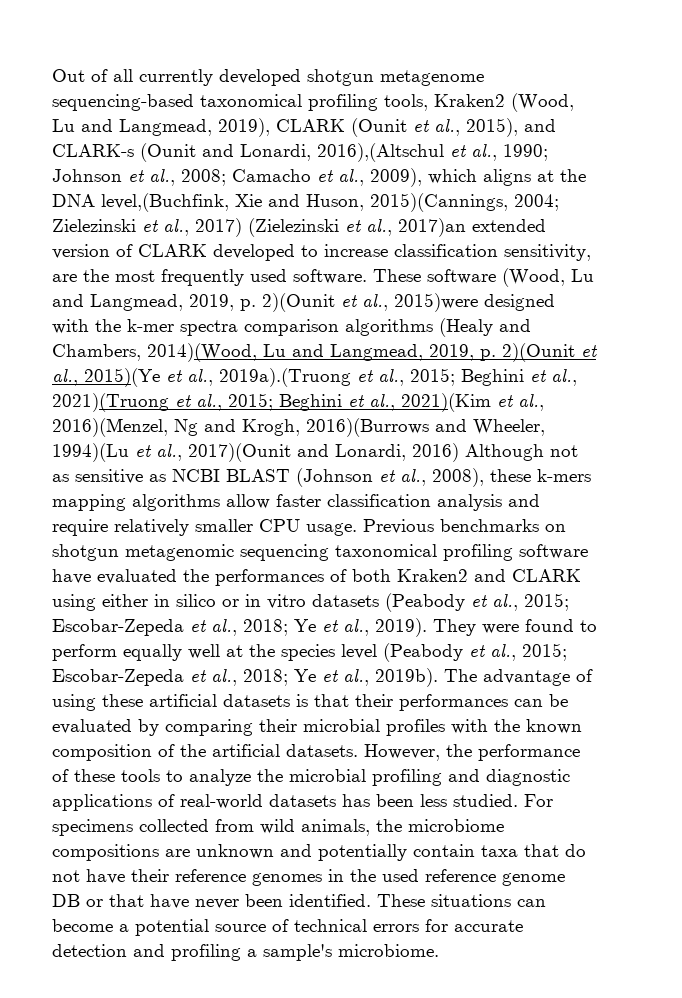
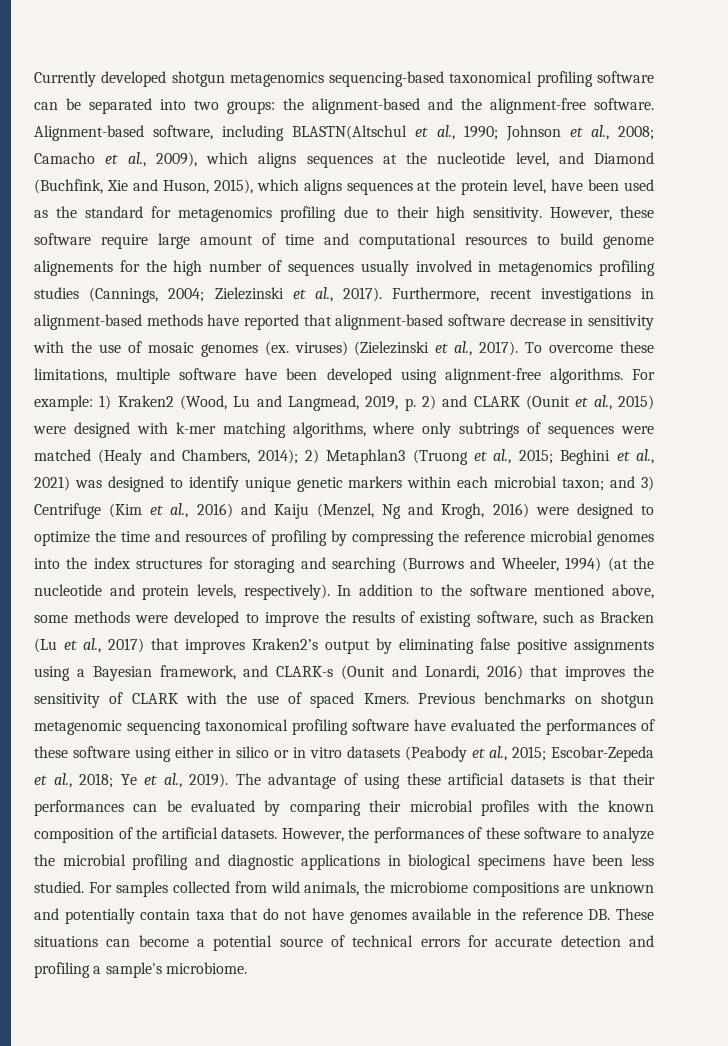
- Out of all currently developed shotgun metagenome sequencing-based taxonomical profiling tools, Kraken2 (Wood, Lu and Langmead, 2019), CLARK (Ounit et al., 2015), and CLARK-s (Ounit and Lonardi, 2016),(Altschul et al., 1990; Johnson et al., 2008; Camacho et al., 2009), which aligns at the DNA level,(Buchfink, Xie and Huson, 2015)(Cannings, 2004; Zielezinski et al., 2017) (Zielezinski et al., 2017)an extended version of CLARK developed to increase classification sensitivity, are the most frequently used software. These software (Wood, Lu and Langmead, 2019, p. 2)(Ounit et al., 2015)were designed with the k-mer spectra comparison algorithms (Healy and Chambers, 2014)(Wood, Lu and Langmead, 2019, p. 2)(Ounit et al., 2015)(Ye et al., 2019a).(Truong et al., 2015; Beghini et al., 2021)(Truong et al., 2015; Beghini et al., 2021)(Kim et al., 2016)(Menzel, Ng and Krogh, 2016)(Burrows and Wheeler, 1994)(Lu et al., 2017)(Ounit and Lonardi, 2016) Although not as sensitive as NCBI BLAST (Johnson et al., 2008), these k-mers mapping algorithms allow faster classification analysis and require relatively smaller CPU usage.
+ Currently developed shotgun metagenomics sequencing-based taxonomical profiling software can be separated into two groups: the alignment-based and the alignment-free software. Alignment-based software, including BLASTN(Altschul et al., 1990; Johnson et al., 2008; Camacho et al., 2009), which aligns sequences at the nucleotide level, and Diamond (Buchfink, Xie and Huson, 2015), which aligns sequences at the protein level, have been used as the standard for metagenomics profiling due to their high sensitivity. However, these software require large amount of time and computational resources to build genome alignements for the high number of sequences usually involved in metagenomics profiling studies (Cannings, 2004; Zielezinski et al., 2017). Furthermore, recent investigations in alignment-based methods have reported that alignment-based software decrease in sensitivity with the use of mosaic genomes (ex. viruses) (Zielezinski et al., 2017). To overcome these limitations, multiple software have been developed using alignment-free algorithms. For example: 1) Kraken2 (Wood, Lu and Langmead, 2019, p. 2) and CLARK (Ounit et al., 2015) were designed with k-mer matching algorithms, where only subtrings of sequences were matched (Healy and Chambers, 2014); 2) Metaphlan3 (Truong et al., 2015; Beghini et al., 2021) was designed to identify unique genetic markers within each microbial taxon; and 3) Centrifuge (Kim et al., 2016) and Kaiju (Menzel, Ng and Krogh, 2016) were designed to optimize the time and resources of profiling by compressing the reference microbial genomes into the index structures for storaging and searching (Burrows and Wheeler, 1994) (at the nucleotide and protein levels, respectively). In addition to the software mentioned above, some methods were developed to improve the results of existing software, such as Bracken (Lu et al., 2017) that improves Kraken2’s output by eliminating false positive assignments using a Bayesian framework, and CLARK-s (Ounit and Lonardi, 2016) that improves the sensitivity of CLARK with the use of spaced Kmers.
- Previous benchmarks on shotgun metagenomic sequencing taxonomical profiling software have evaluated the performances of both Kraken2 and CLARK using either in silico or in vitro datasets (Peabody et al., 2015; Escobar-Zepeda et al., 2018; Ye et al., 2019).
+ Previous benchmarks on shotgun metagenomic sequencing taxonomical profiling software have evaluated the performances of these software using either in silico or in vitro datasets (Peabody et al., 2015; Escobar-Zepeda et al., 2018; Ye et al., 2019).
- They were found to perform equally well at the species level (Peabody et al., 2015; Escobar-Zepeda et al., 2018; Ye et al., 2019b).
- However, the performance of these tools to analyze the microbial profiling and diagnostic applications of real-world datasets has been less studied.
+ However, the performances of these software to analyze the microbial profiling and diagnostic applications in biological specimens have been less studied.
- For specimens collected from wild animals, the microbiome compositions are unknown and potentially contain taxa that do not have their reference genomes in the used reference genome DB or that have never been identified. These situations can become a potential source of technical errors for accurate detection and profiling a sample's microbiome.
+ For samples collected from wild animals, the microbiome compositions are unknown and potentially contain taxa that do not have genomes available in the reference DB. These situations can become a potential source of technical errors for accurate detection and profiling a sample's microbiome.

